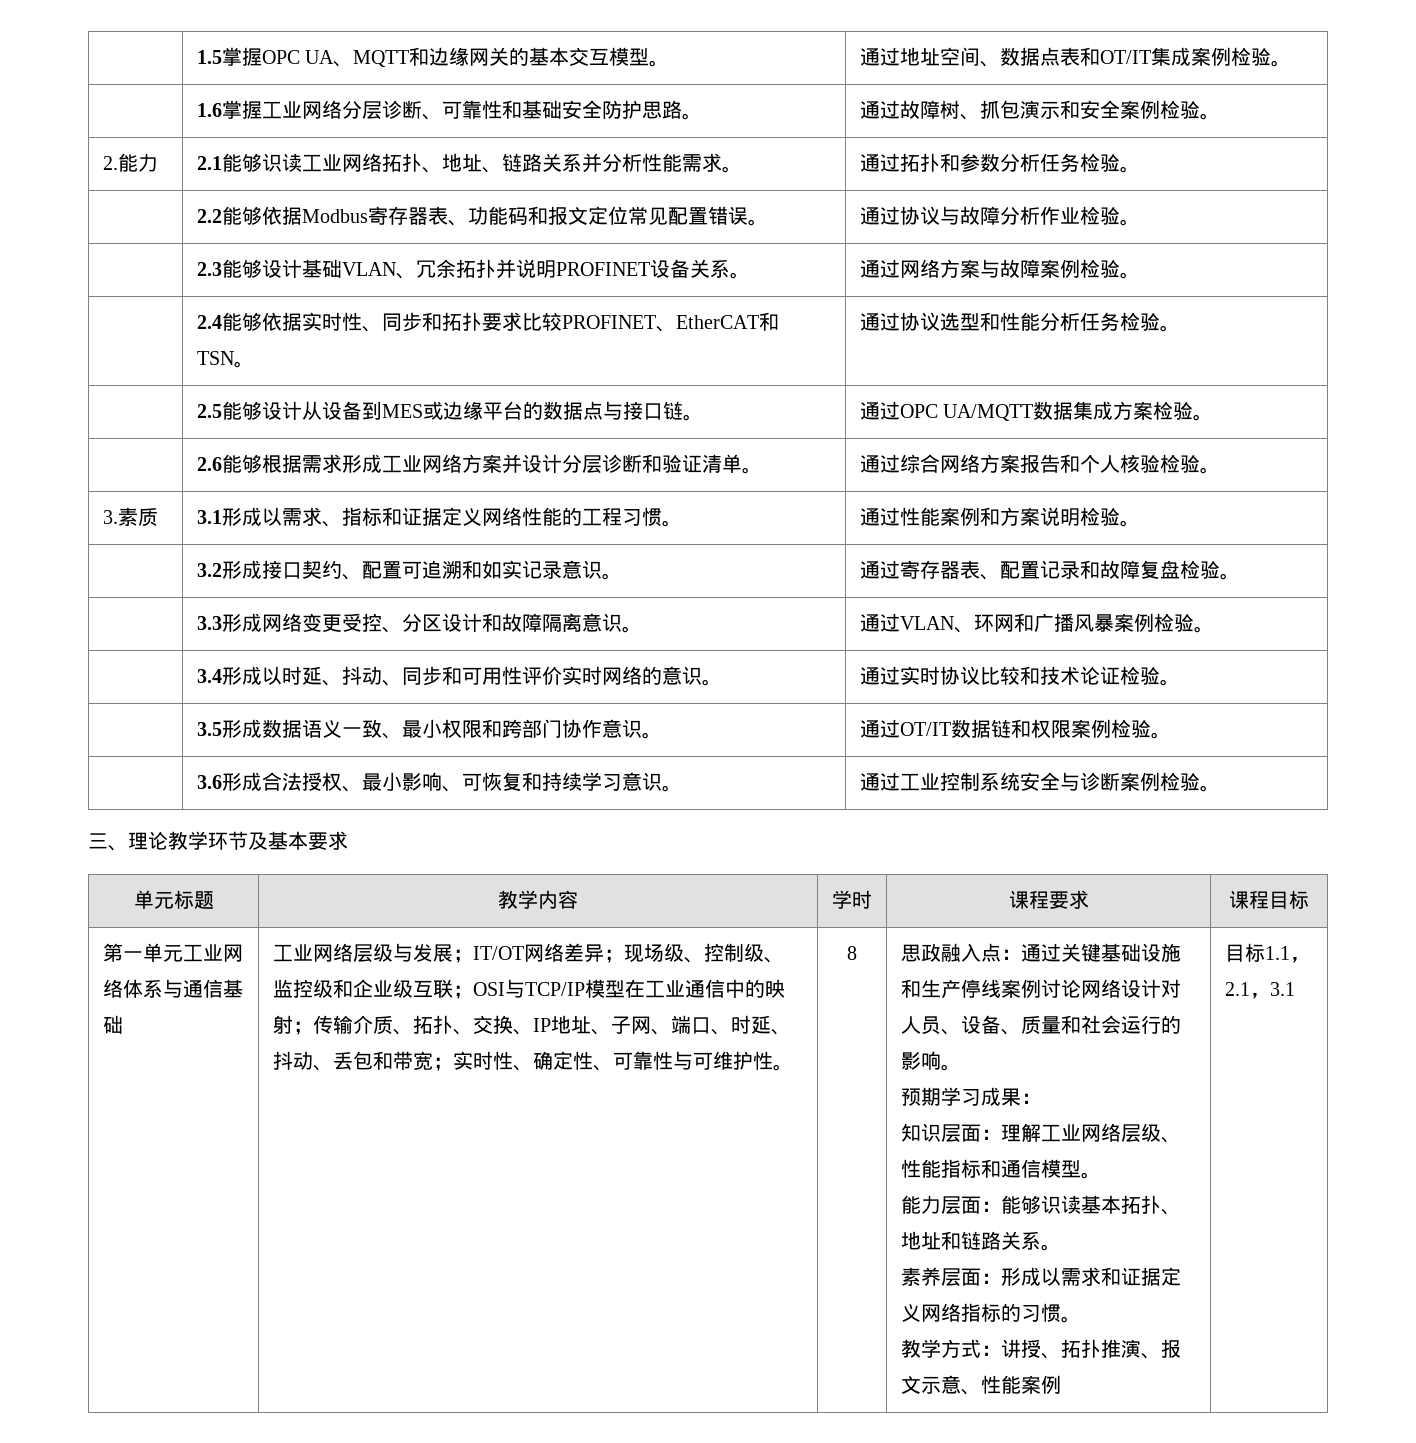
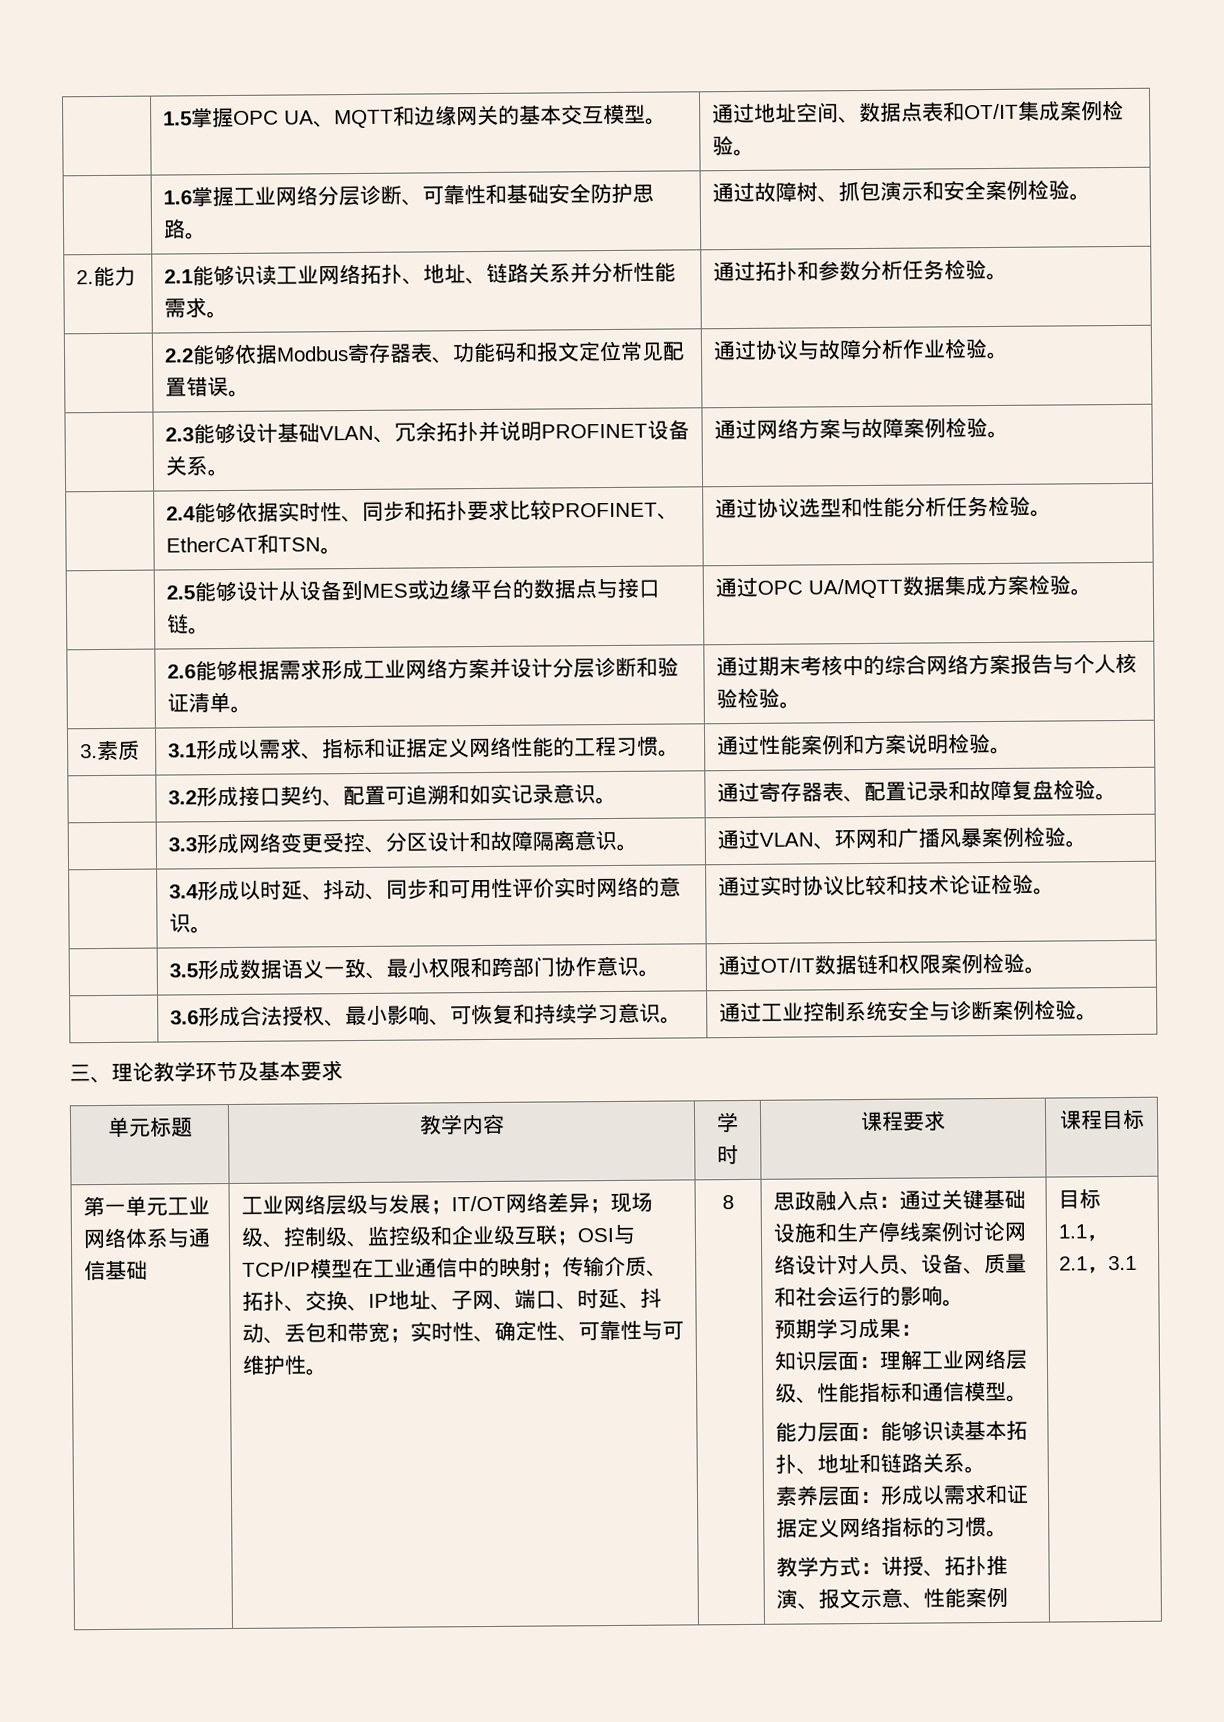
- | 2.6能够根据需求形成工业网络方案并设计分层诊断和验证清单。 | 通过综合网络方案报告和个人核验检验。
+ | 2.6能够根据需求形成工业网络方案并设计分层诊断和验证清单。 | 通过期末考核中的综合网络方案报告与个人核验检验。

